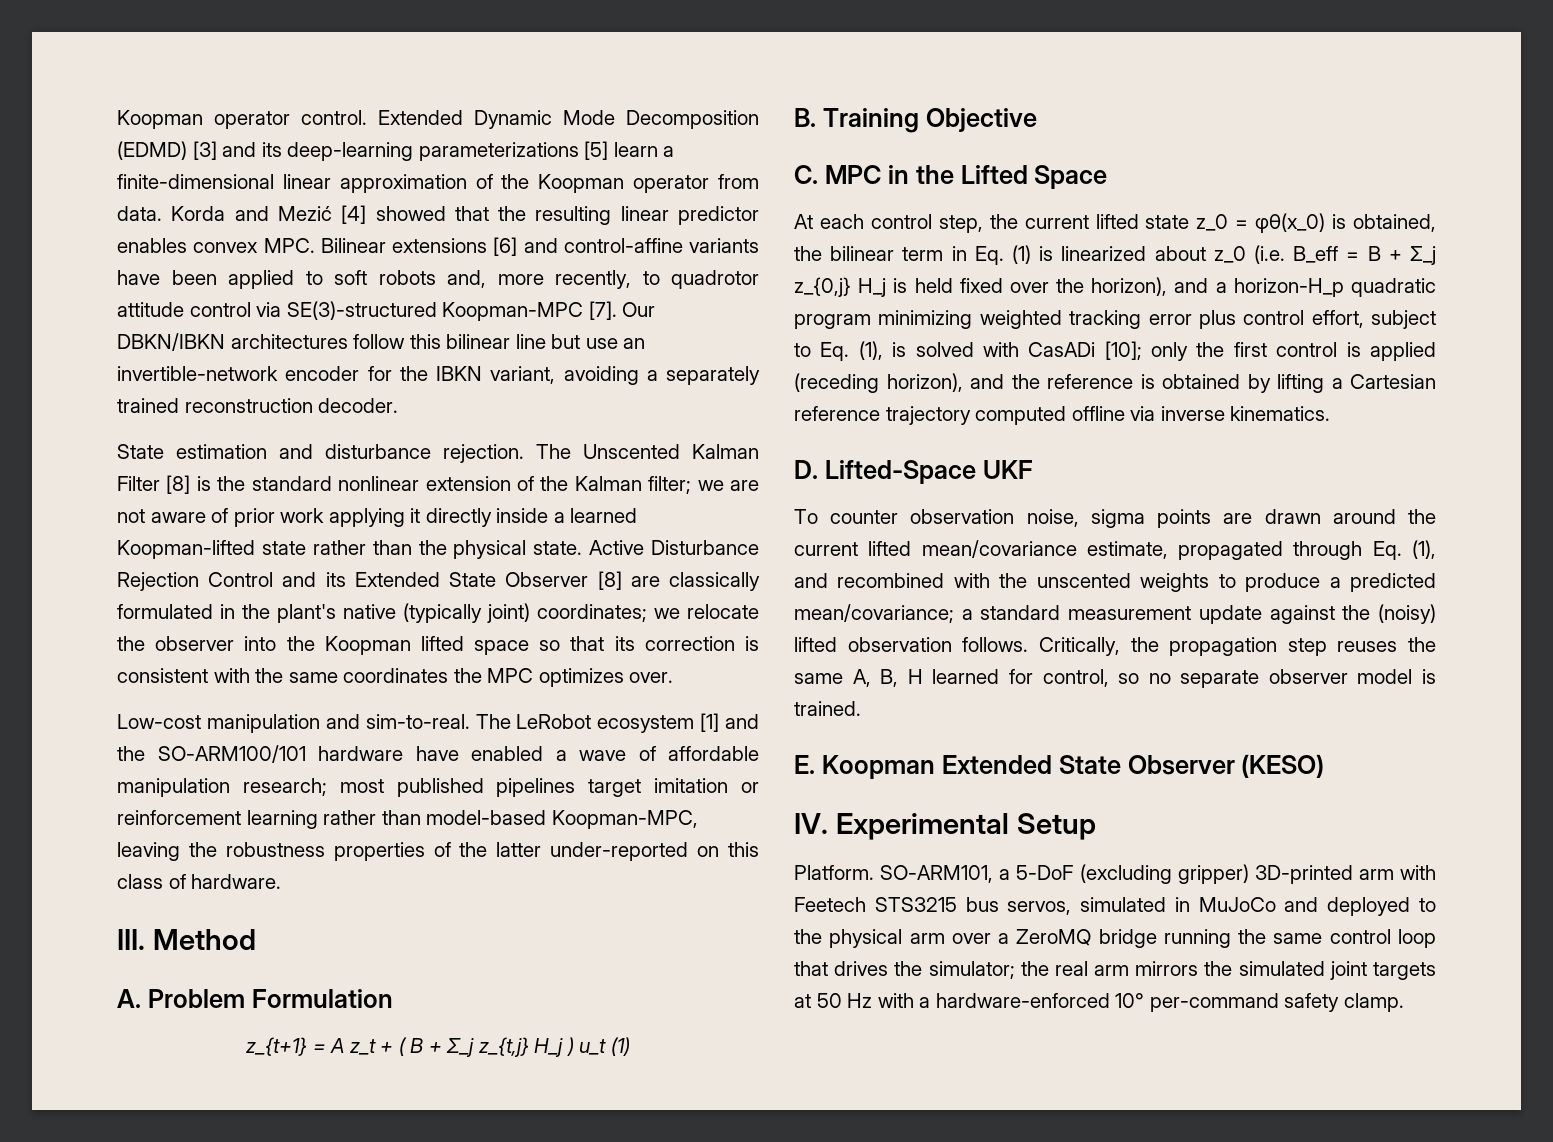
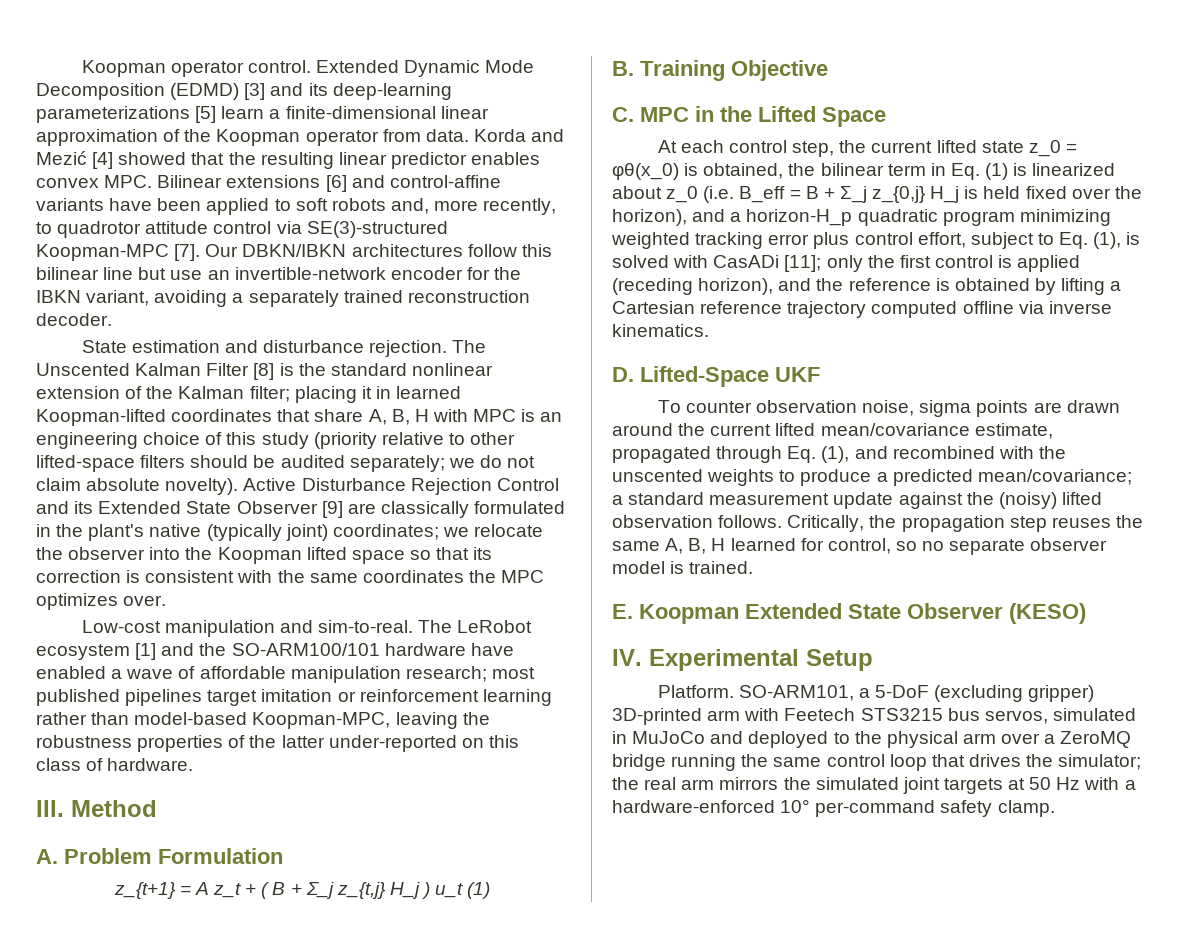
- The Unscented Kalman Filter [8] is the standard nonlinear extension of the Kalman filter; we are not aware of prior work applying it directly inside a learned Koopman-lifted state rather than the physical state.
+ The Unscented Kalman Filter [8] is the standard nonlinear extension of the Kalman filter; placing it in learned Koopman-lifted coordinates that share A, B, H with MPC is an engineering choice of this study (priority relative to other lifted-space filters should be audited separately; we do not claim absolute novelty).
- Active Disturbance Rejection Control and its Extended State Observer [8] are classically formulated in the plant's native (typically joint) coordinates; we relocate the observer into the Koopman lifted space so that its correction is consistent with the same coordinates the MPC optimizes over.
+ Active Disturbance Rejection Control and its Extended State Observer [9] are classically formulated in the plant's native (typically joint) coordinates; we relocate the observer into the Koopman lifted space so that its correction is consistent with the same coordinates the MPC optimizes over.
- At each control step, the current lifted state z_0 = φθ(x_0) is obtained, the bilinear term in Eq. (1) is linearized about z_0 (i.e. B_eff = B + Σ_j z_{0,j} H_j is held fixed over the horizon), and a horizon-H_p quadratic program minimizing weighted tracking error plus control effort, subject to Eq. (1), is solved with CasADi [10];
+ At each control step, the current lifted state z_0 = φθ(x_0) is obtained, the bilinear term in Eq. (1) is linearized about z_0 (i.e. B_eff = B + Σ_j z_{0,j} H_j is held fixed over the horizon), and a horizon-H_p quadratic program minimizing weighted tracking error plus control effort, subject to Eq. (1), is solved with CasADi [11];

